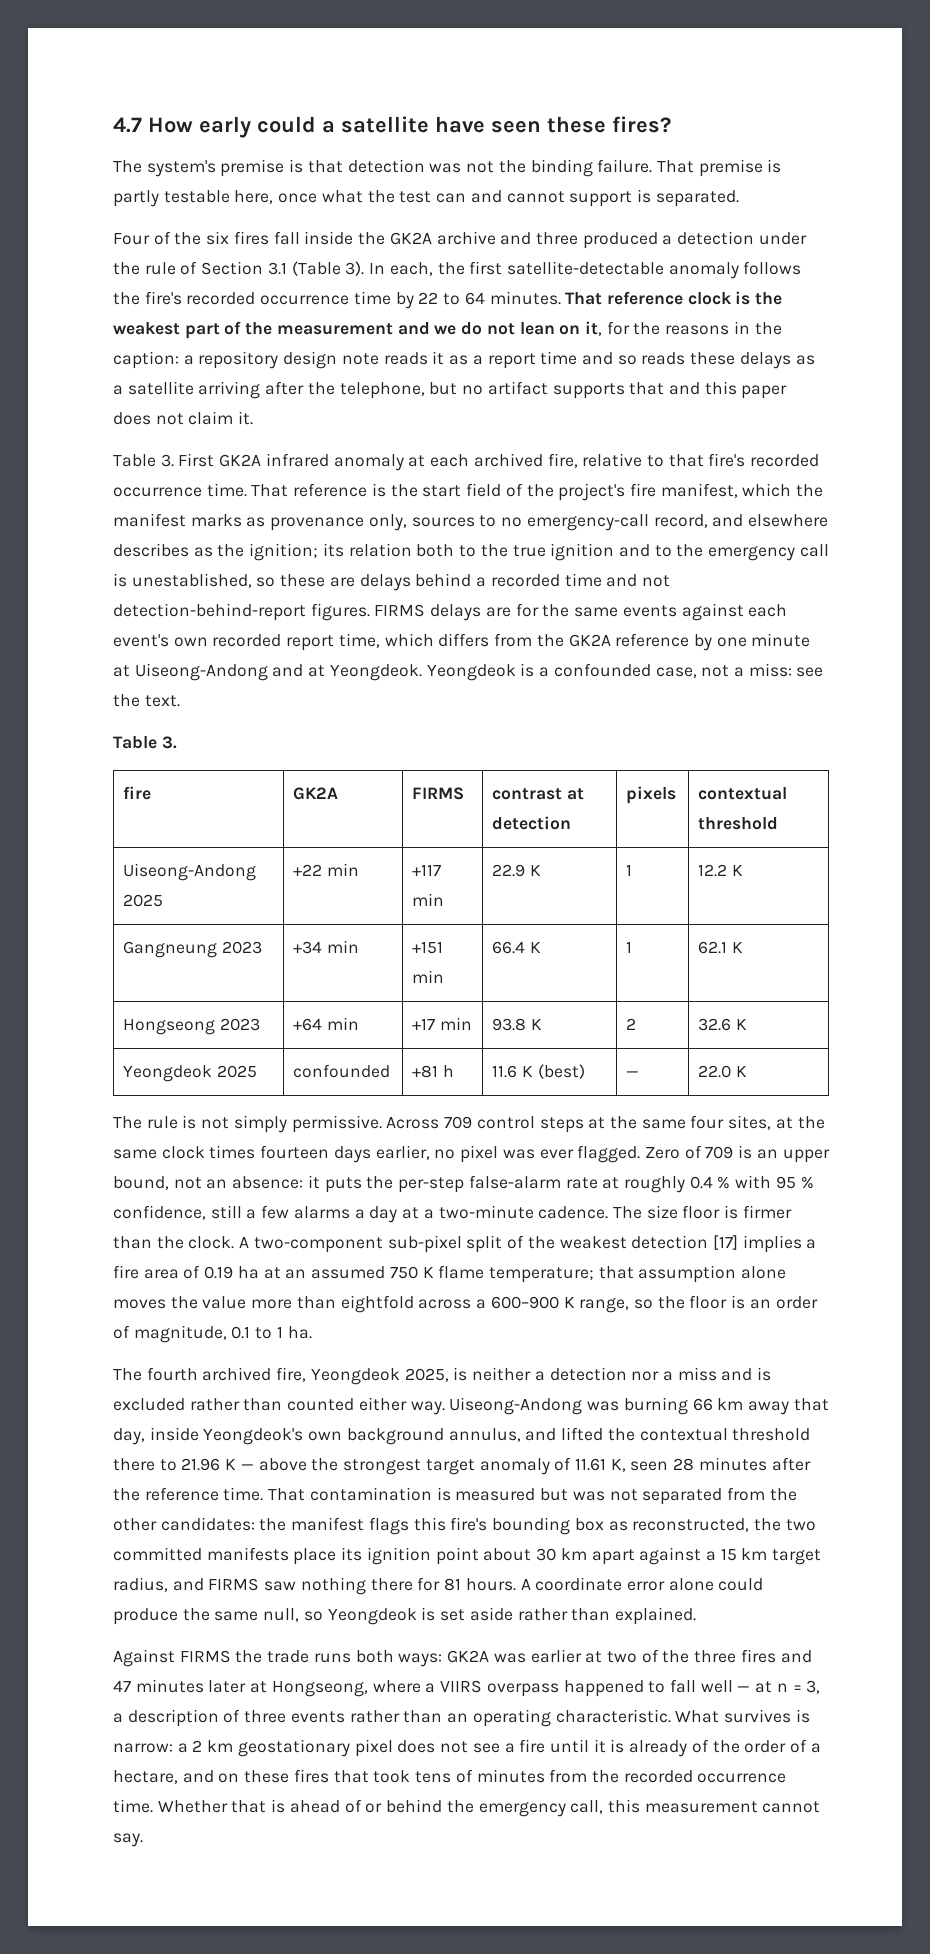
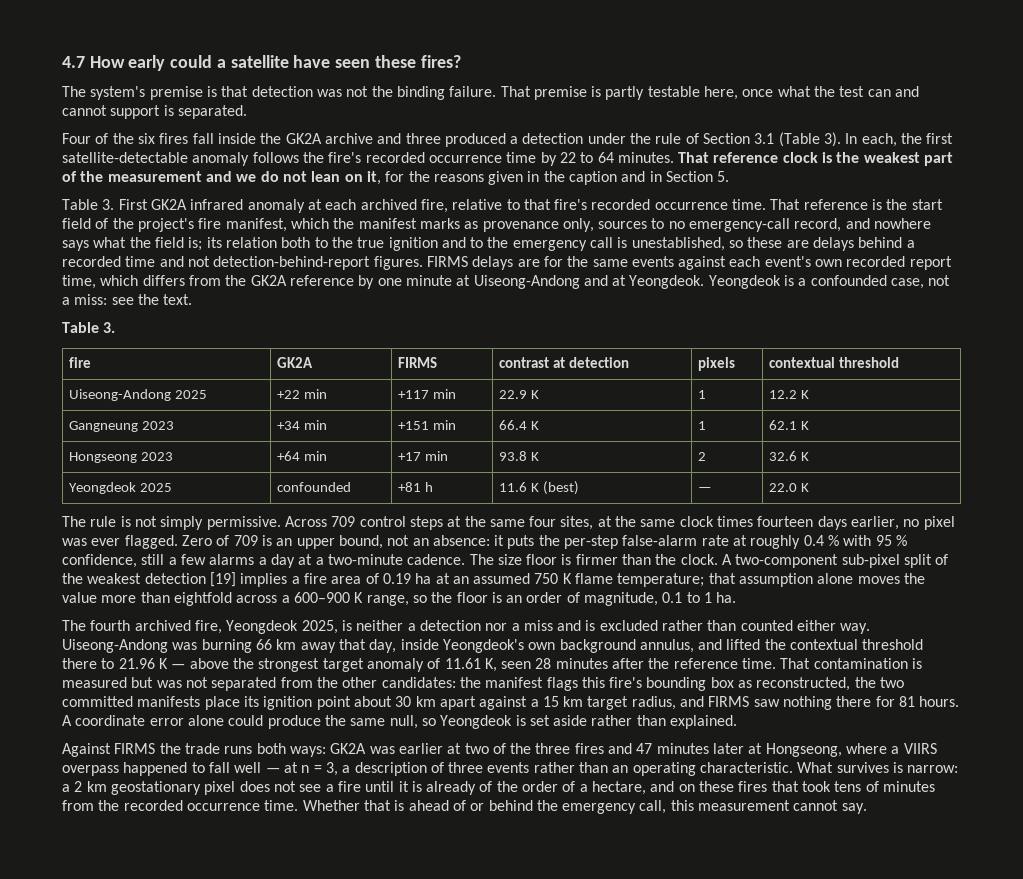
- That reference clock is the weakest part of the measurement and we do not lean on it, for the reasons in the caption: a repository design note reads it as a report time and so reads these delays as a satellite arriving after the telephone, but no artifact supports that and this paper does not claim it.
+ That reference clock is the weakest part of the measurement and we do not lean on it, for the reasons given in the caption and in Section 5.
- That reference is the start field of the project's fire manifest, which the manifest marks as provenance only, sources to no emergency-call record, and elsewhere describes as the ignition; its relation both to the true ignition and to the emergency call is unestablished, so these are delays behind a recorded time and not detection-behind-report figures.
+ That reference is the start field of the project's fire manifest, which the manifest marks as provenance only, sources to no emergency-call record, and nowhere says what the field is; its relation both to the true ignition and to the emergency call is unestablished, so these are delays behind a recorded time and not detection-behind-report figures.
- A two-component sub-pixel split of the weakest detection [17] implies a fire area of 0.19 ha at an assumed 750 K flame temperature; that assumption alone moves the value more than eightfold across a 600–900 K range, so the floor is an order of magnitude, 0.1 to 1 ha.
+ A two-component sub-pixel split of the weakest detection [19] implies a fire area of 0.19 ha at an assumed 750 K flame temperature; that assumption alone moves the value more than eightfold across a 600–900 K range, so the floor is an order of magnitude, 0.1 to 1 ha.

